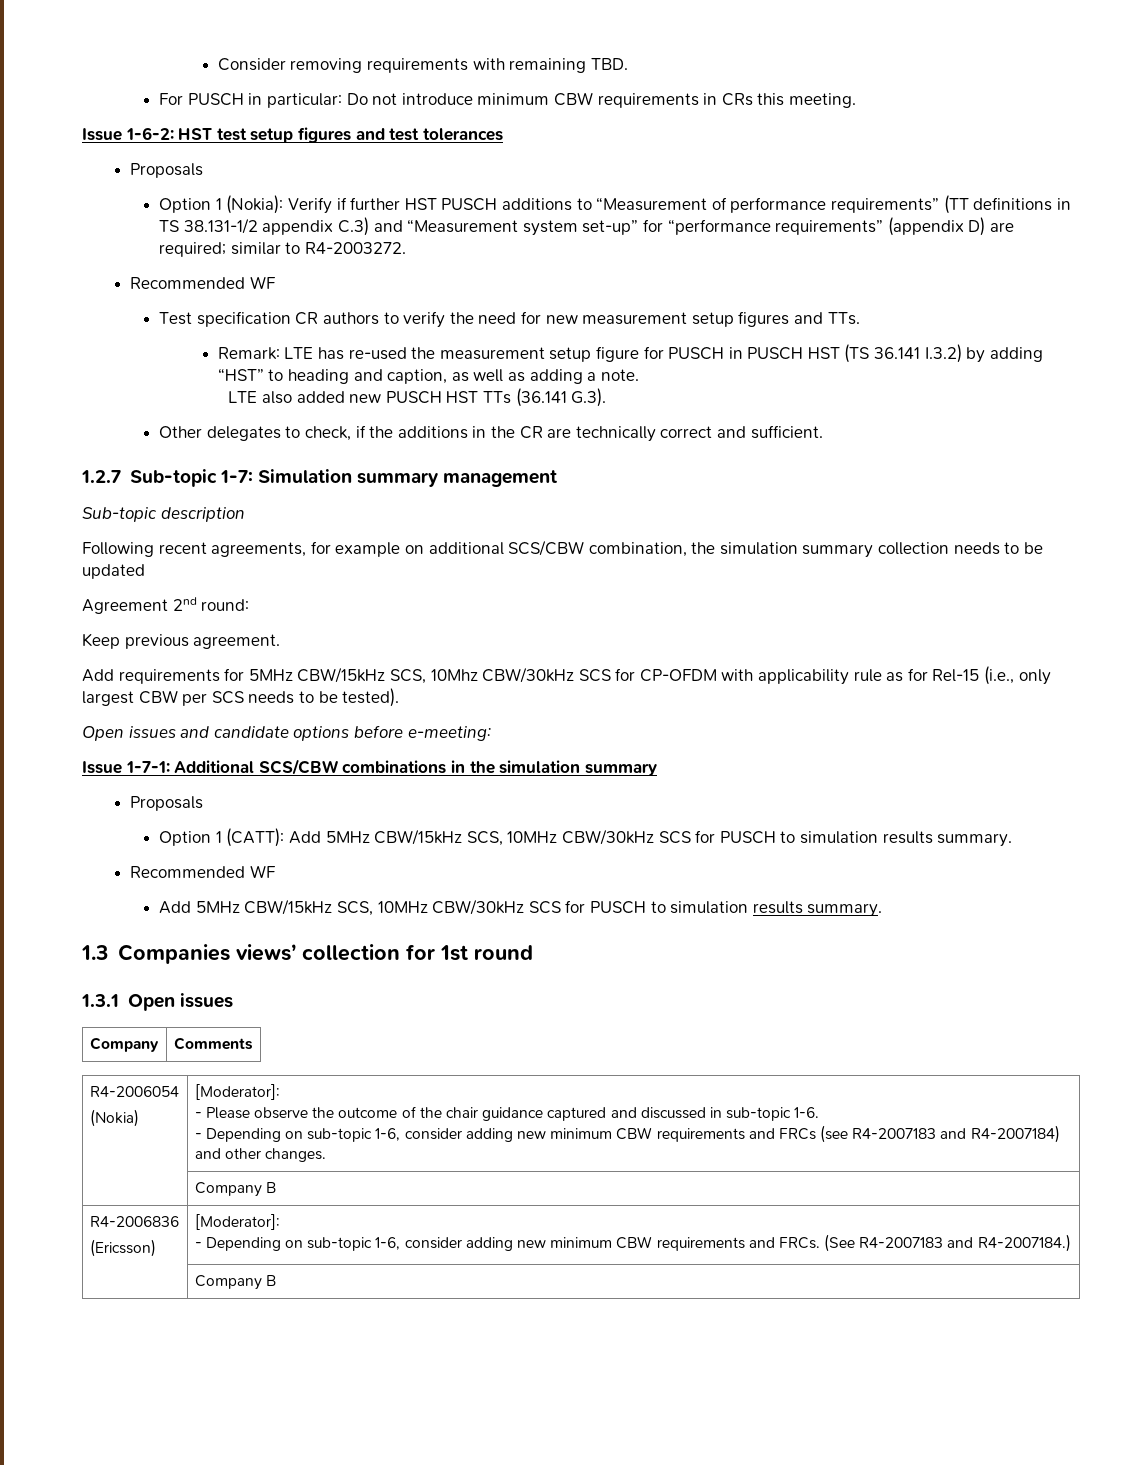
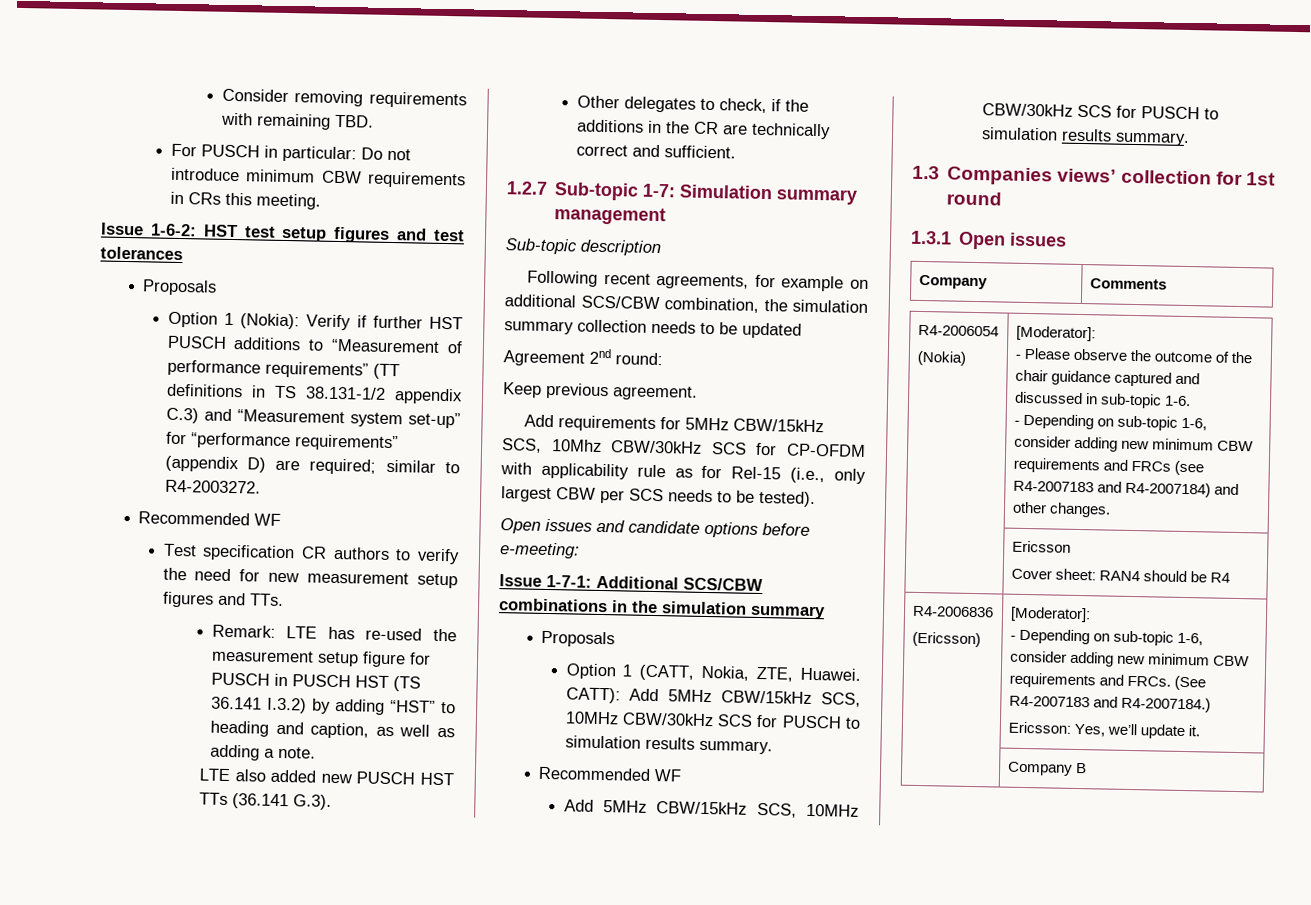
- Option 1 (CATT): Add 5MHz CBW/15kHz SCS, 10MHz CBW/30kHz SCS for PUSCH to simulation results summary.
+ Option 1 (CATT, Nokia, ZTE, Huawei. CATT): Add 5MHz CBW/15kHz SCS, 10MHz CBW/30kHz SCS for PUSCH to simulation results summary.
  R4-2006054
  (Nokia) | [Moderator]:
  - Please observe the outcome of the chair guidance captured and discussed in sub-topic 1-6.
  - Depending on sub-topic 1-6, consider adding new minimum CBW requirements and FRCs (see R4-2007183 and R4-2007184) and other changes.
- | Company B
+ | Ericsson
+ Cover sheet: RAN4 should be R4
  R4-2006836
  (Ericsson) | [Moderator]:
  - Depending on sub-topic 1-6, consider adding new minimum CBW requirements and FRCs. (See R4-2007183 and R4-2007184.)
+ Ericsson: Yes, we’ll update it.

